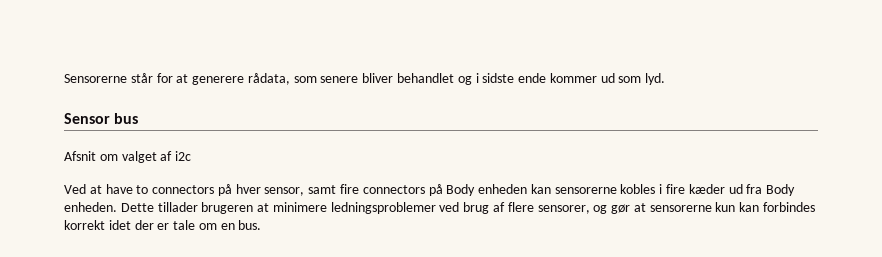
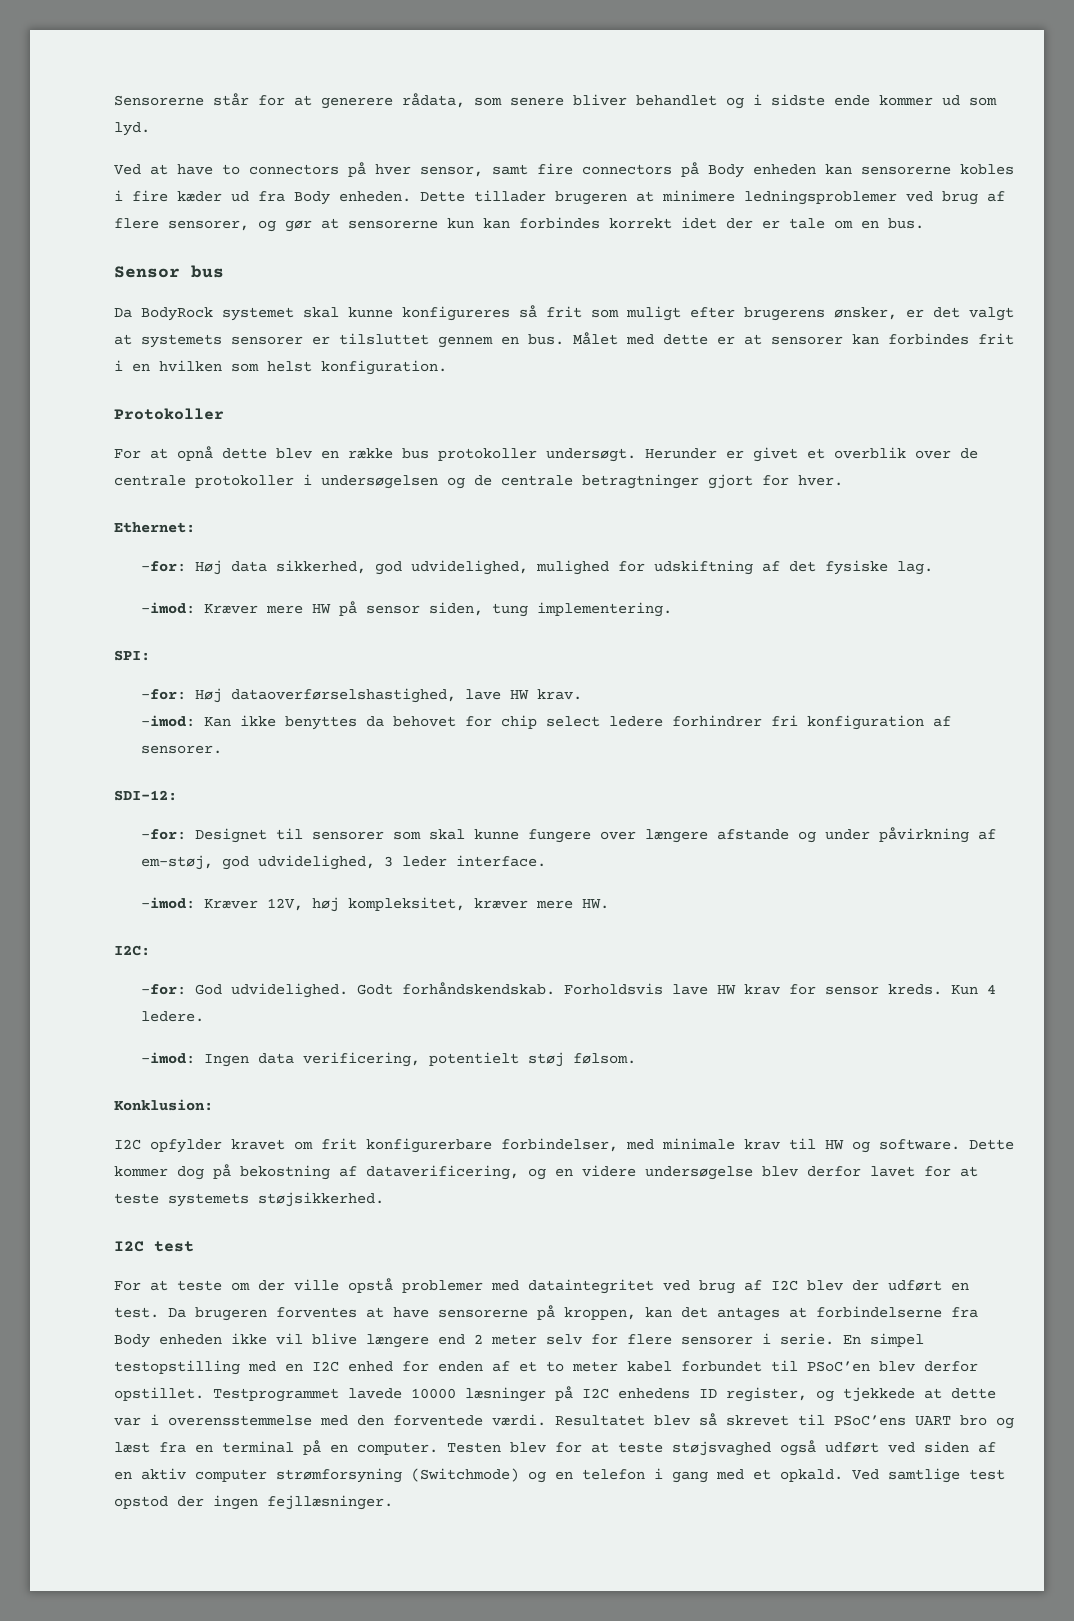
- Sensor bus
- Afsnit om valget af i2c
+ Sensor bus
+ Da BodyRock systemet skal kunne konfigureres så frit som muligt efter brugerens ønsker, er det valgt at systemets sensorer er tilsluttet gennem en bus. Målet med dette er at sensorer kan forbindes frit i en hvilken som helst konfiguration.
+ Protokoller
+ For at opnå dette blev en række bus protokoller undersøgt. Herunder er givet et overblik over de centrale protokoller i undersøgelsen og de centrale betragtninger gjort for hver.
+ Ethernet:
+ -for: Høj data sikkerhed, god udvidelighed, mulighed for udskiftning af det fysiske lag.
+ -imod: Kræver mere HW på sensor siden, tung implementering.
+ SPI:
+ -for: Høj dataoverførselshastighed, lave HW krav.
+ -imod: Kan ikke benyttes da behovet for chip select ledere forhindrer fri konfiguration af sensorer.
+ SDI-12:
+ -for: Designet til sensorer som skal kunne fungere over længere afstande og under påvirkning af em-støj, god udvidelighed, 3 leder interface.
+ -imod: Kræver 12V, høj kompleksitet, kræver mere HW.
+ I2C:
+ -for: God udvidelighed. Godt forhåndskendskab. Forholdsvis lave HW krav for sensor kreds. Kun 4 ledere.
+ -imod: Ingen data verificering, potentielt støj følsom.
+ Konklusion:
+ I2C opfylder kravet om frit konfigurerbare forbindelser, med minimale krav til HW og software. Dette kommer dog på bekostning af dataverificering, og en videre undersøgelse blev derfor lavet for at teste systemets støjsikkerhed.
+ I2C test
+ For at teste om der ville opstå problemer med dataintegritet ved brug af I2C blev der udført en test. Da brugeren forventes at have sensorerne på kroppen, kan det antages at forbindelserne fra Body enheden ikke vil blive længere end 2 meter selv for flere sensorer i serie. En simpel testopstilling med en I2C enhed for enden af et to meter kabel forbundet til PSoC’en blev derfor opstillet. Testprogrammet lavede 10000 læsninger på I2C enhedens ID register, og tjekkede at dette var i overensstemmelse med den forventede værdi. Resultatet blev så skrevet til PSoC’ens UART bro og læst fra en terminal på en computer. Testen blev for at teste støjsvaghed også udført ved siden af en aktiv computer strømforsyning (Switchmode) og en telefon i gang med et opkald. Ved samtlige test opstod der ingen fejllæsninger.

